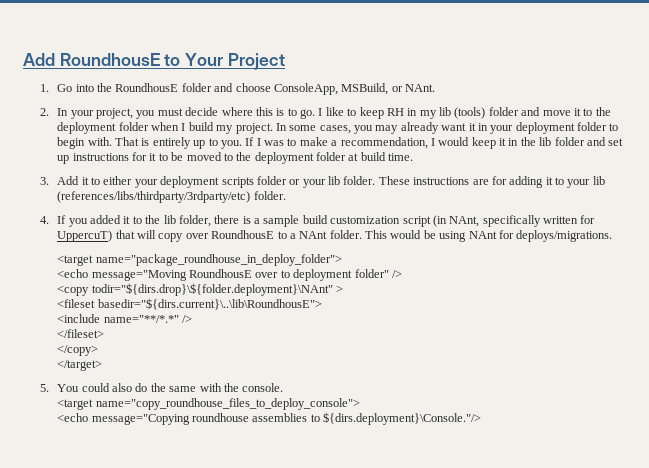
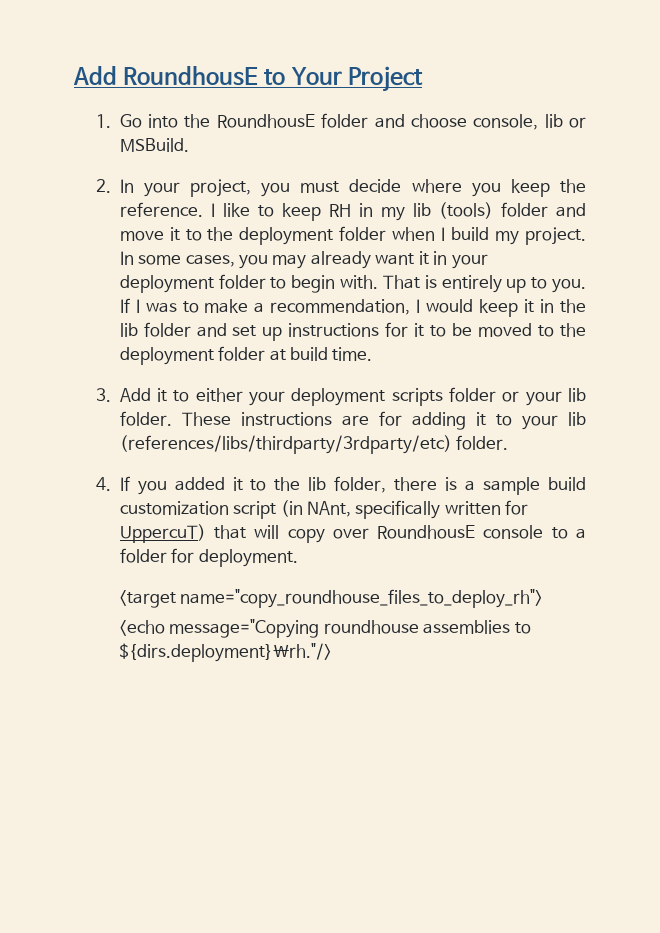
- 1. Go into the RoundhousE folder and choose ConsoleApp, MSBuild, or NAnt.
+ 1. Go into the RoundhousE folder and choose console, lib or MSBuild.
- 2. In your project, you must decide where this is to go.
+ 2. In your project, you must decide where you keep the reference.
- 4. If you added it to the lib folder, there is a sample build customization script (in NAnt, specifically written for UppercuT) that will copy over RoundhousE to a NAnt folder. This would be using NAnt for deploys/migrations.
- <target name="package_roundhouse_in_deploy_folder">
- <echo message="Moving RoundhousE over to deployment folder" />
- <copy todir="${dirs.drop}\${folder.deployment}\NAnt" >
- <fileset basedir="${dirs.current}\..\lib\RoundhousE">
- <include name="**/*.*" />
- </fileset>
- </copy>
- </target>
- 5. You could also do the same with the console.
- <target name="copy_roundhouse_files_to_deploy_console">
+ 4. If you added it to the lib folder, there is a sample build customization script (in NAnt, specifically written for UppercuT) that will copy over RoundhousE console to a folder for deployment.
+ <target name="copy_roundhouse_files_to_deploy_rh">
- <echo message="Copying roundhouse assemblies to ${dirs.deployment}\Console."/>
+ <echo message="Copying roundhouse assemblies to ${dirs.deployment}\rh."/>

